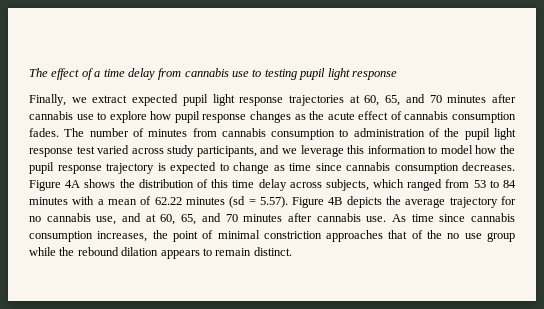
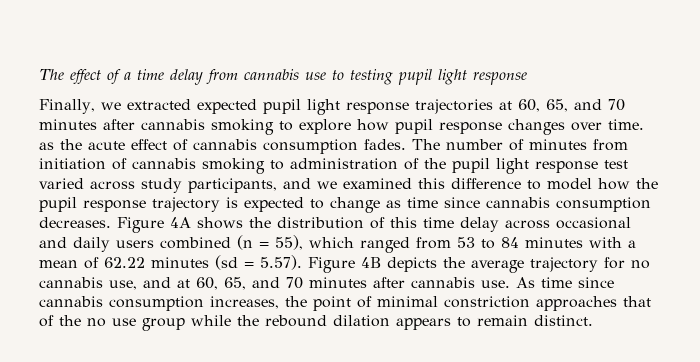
- Finally, we extract expected pupil light response trajectories at 60, 65, and 70 minutes after cannabis use to explore how pupil response changes as the acute effect of cannabis consumption fades.
+ Finally, we extracted expected pupil light response trajectories at 60, 65, and 70 minutes after cannabis smoking to explore how pupil response changes over time. as the acute effect of cannabis consumption fades.
- The number of minutes from cannabis consumption to administration of the pupil light response test varied across study participants, and we leverage this information to model how the pupil response trajectory is expected to change as time since cannabis consumption decreases.
+ The number of minutes from initiation of cannabis smoking to administration of the pupil light response test varied across study participants, and we examined this difference to model how the pupil response trajectory is expected to change as time since cannabis consumption decreases.
- Figure 4A shows the distribution of this time delay across subjects, which ranged from 53 to 84 minutes with a mean of 62.22 minutes (sd = 5.57). Figure 4B depicts the average trajectory for no cannabis use, and at 60, 65, and 70 minutes after cannabis use.
+ Figure 4A shows the distribution of this time delay across occasional and daily users combined (n = 55), which ranged from 53 to 84 minutes with a mean of 62.22 minutes (sd = 5.57). Figure 4B depicts the average trajectory for no cannabis use, and at 60, 65, and 70 minutes after cannabis use.

